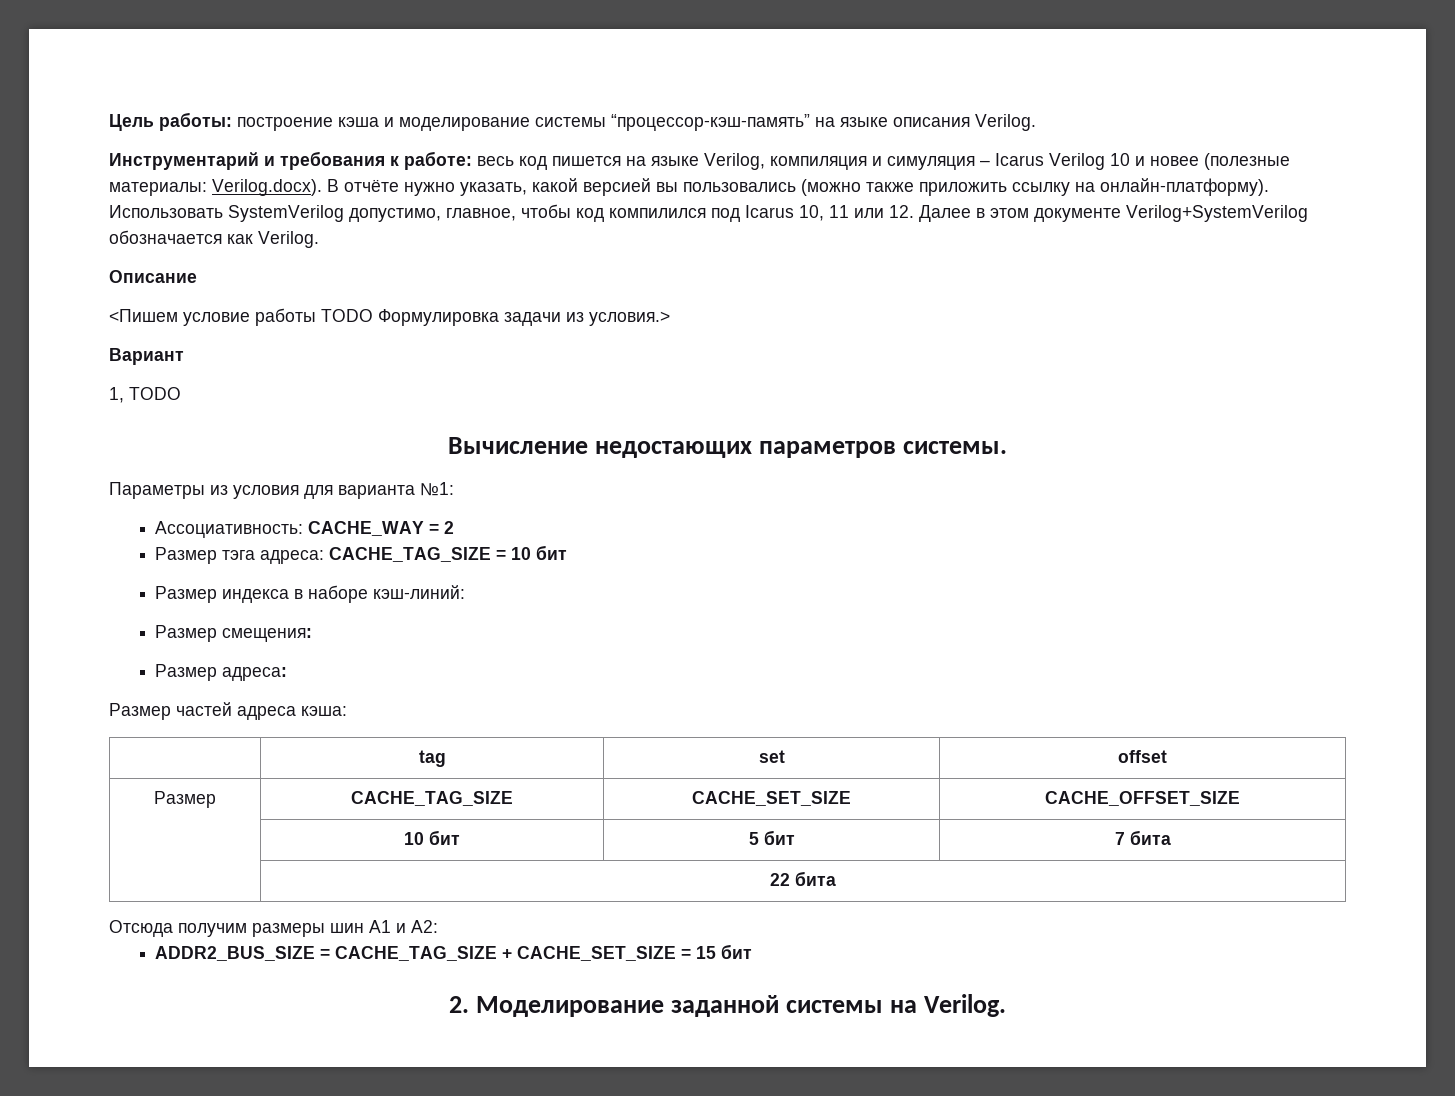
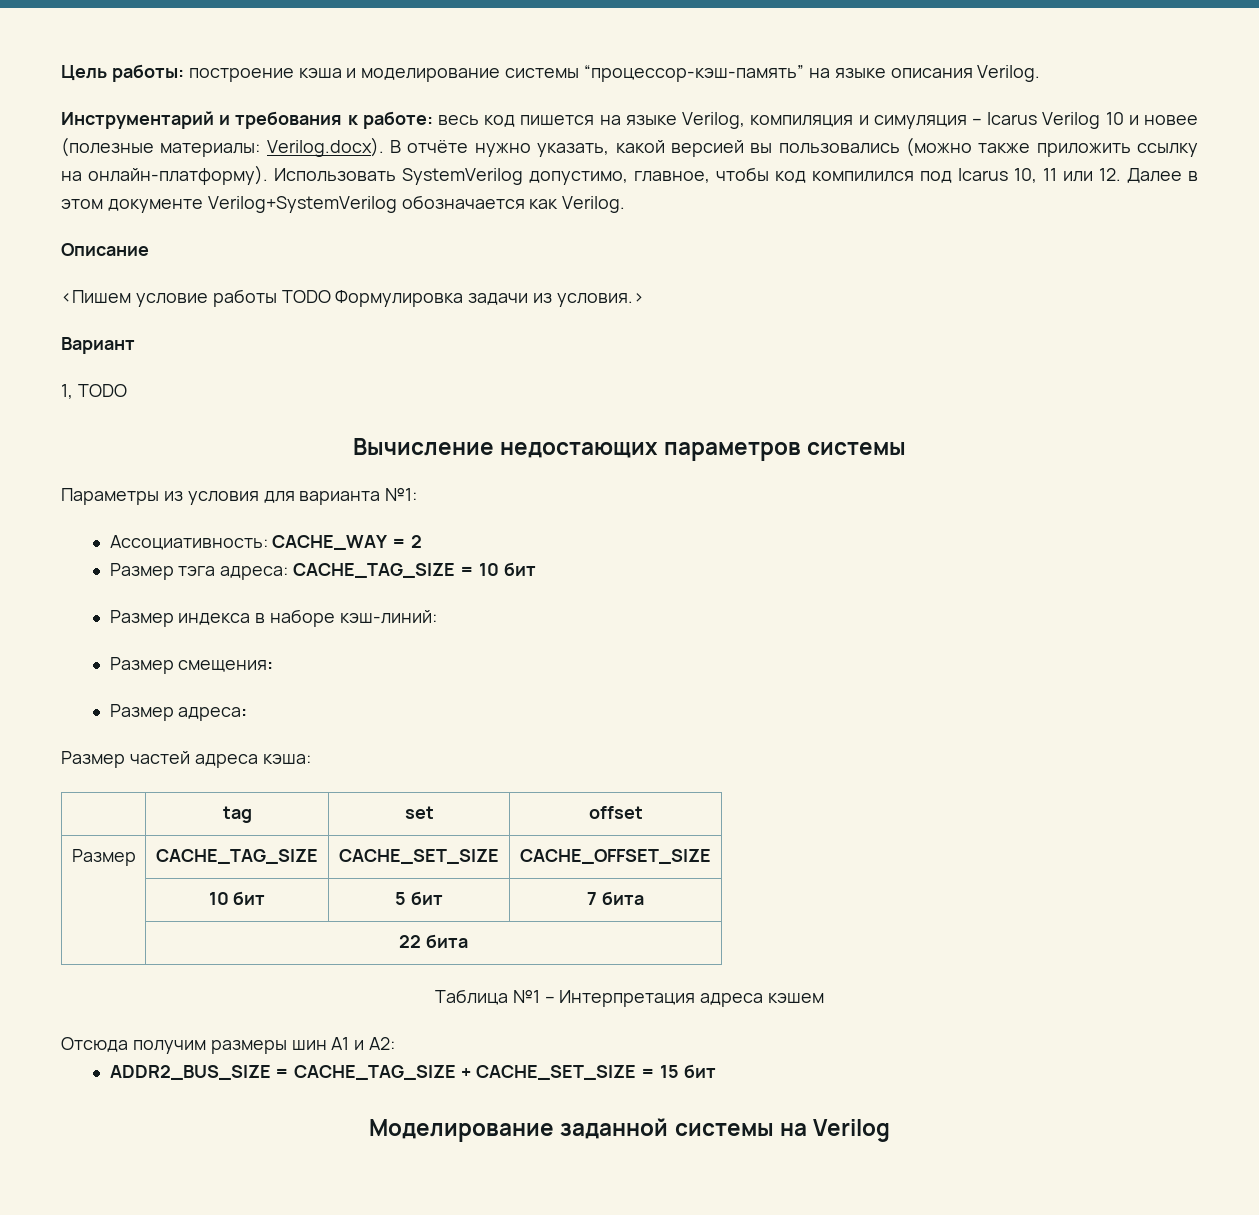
- Вычисление недостающих параметров системы.
+ Вычисление недостающих параметров системы
+ Таблица №1 – Интерпретация адреса кэшем
- 2. Моделирование заданной системы на Verilog.
+ Моделирование заданной системы на Verilog

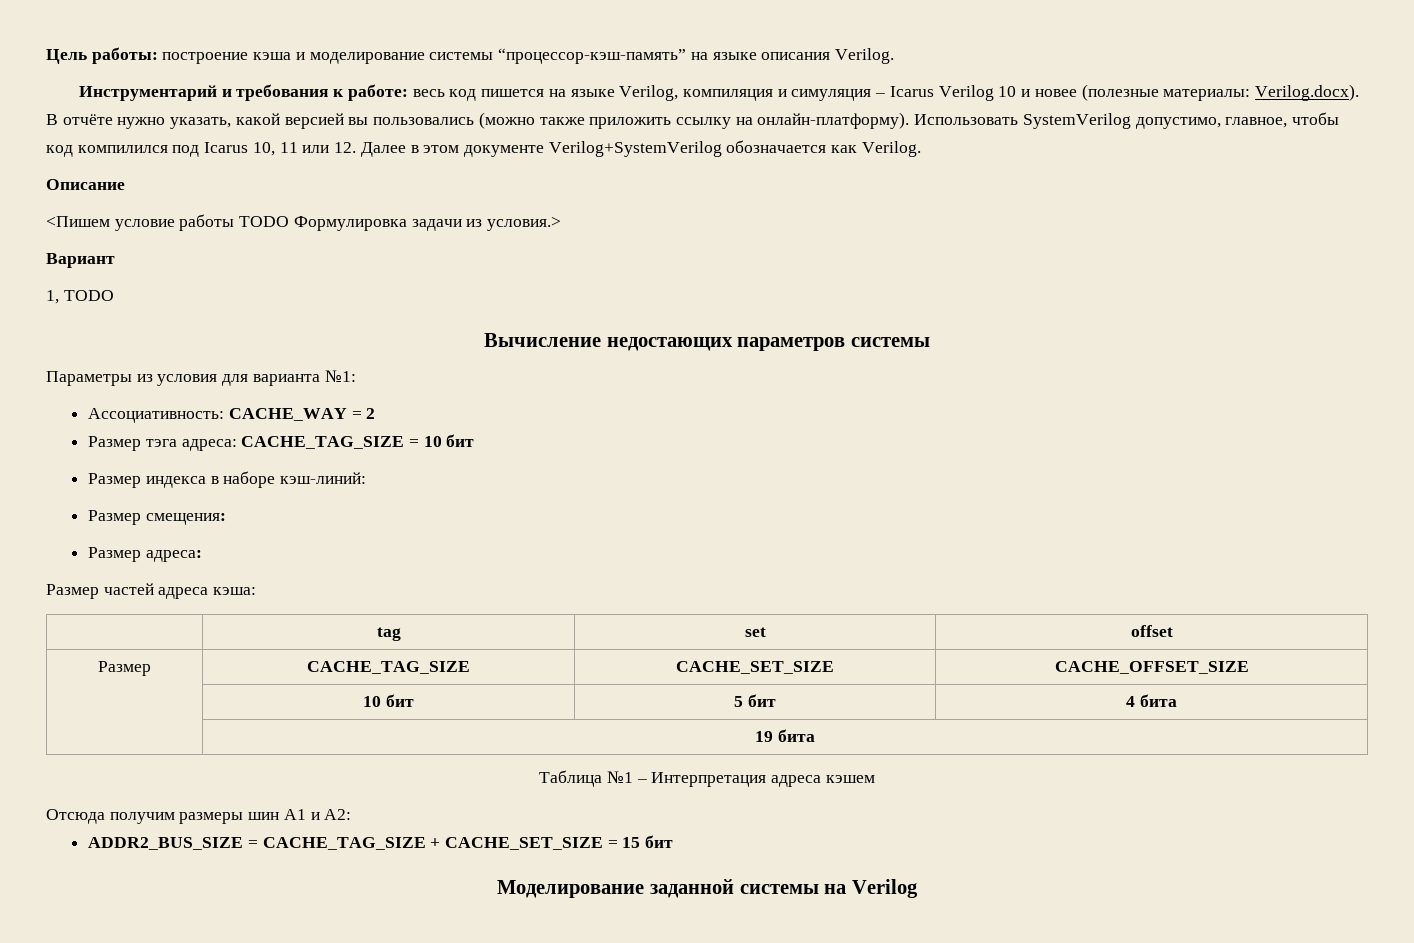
- | 10 бит | 5 бит | 7 бита
+ | 10 бит | 5 бит | 4 бита
- | 22 бита
+ | 19 бита

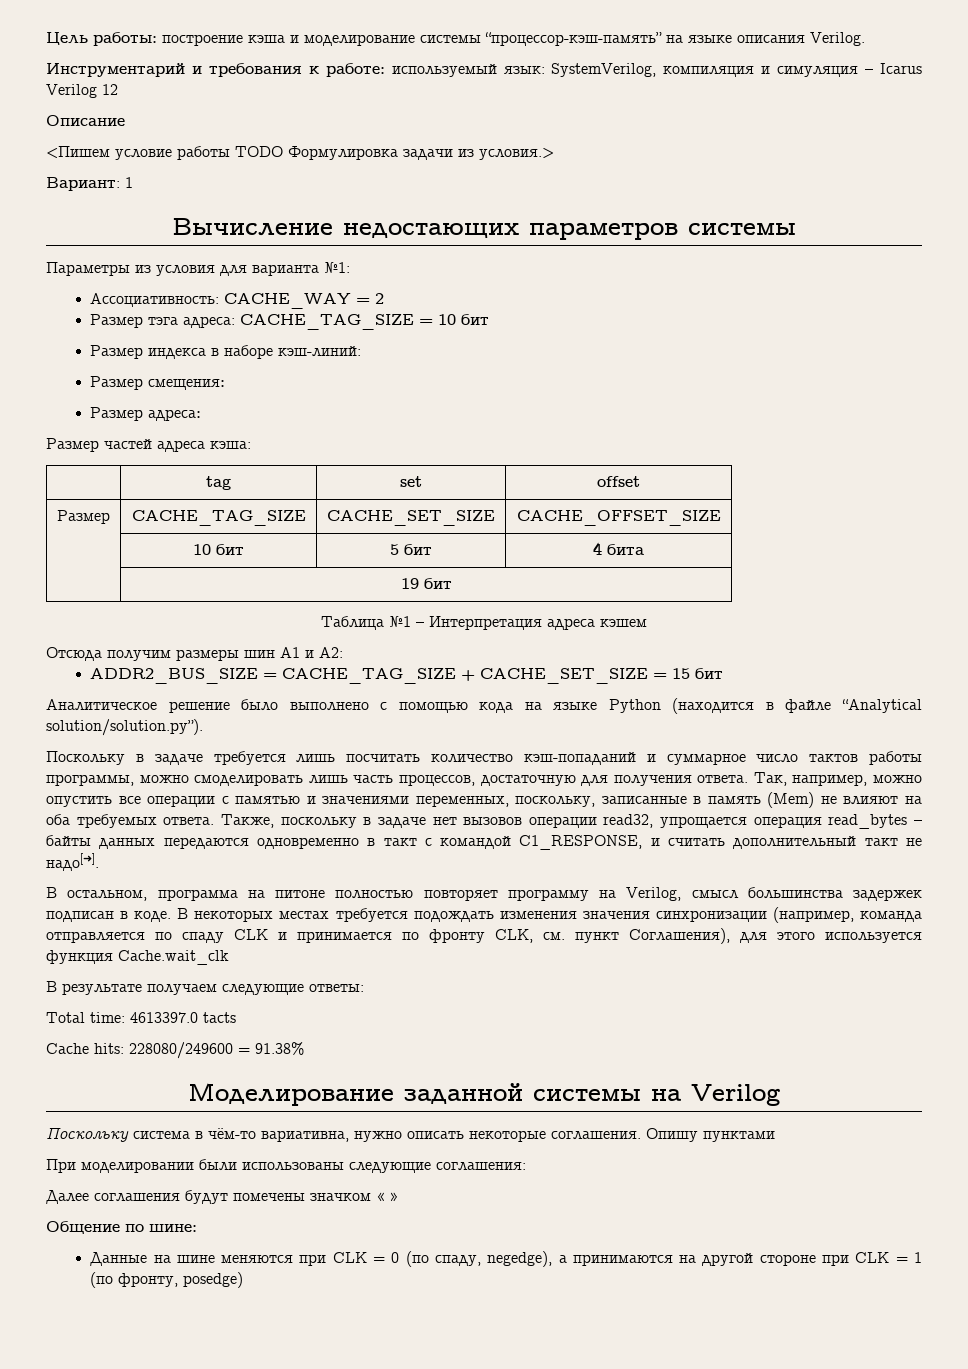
- Инструментарий и требования к работе: весь код пишется на языке Verilog, компиляция и симуляция – Icarus Verilog 10 и новее (полезные материалы: Verilog.docx). В отчёте нужно указать, какой версией вы пользовались (можно также приложить ссылку на онлайн-платформу). Использовать SystemVerilog допустимо, главное, чтобы код компилился под Icarus 10, 11 или 12. Далее в этом документе Verilog+SystemVerilog обозначается как Verilog.
+ Инструментарий и требования к работе: используемый язык: SystemVerilog, компиляция и симуляция – Icarus Verilog 12
- Вариант
- 1, TODO
+ Вариант: 1
- | 19 бита
+ | 19 бит
+ Аналитическое решение было выполнено с помощью кода на языке Python (находится в файле “Analytical solution/solution.py”).
+ Поскольку в задаче требуется лишь посчитать количество кэш-попаданий и суммарное число тактов работы программы, можно смоделировать лишь часть процессов, достаточную для получения ответа. Так, например, можно опустить все операции с памятью и значениями переменных, поскольку, записанные в память (Mem) не влияют на оба требуемых ответа. Также, поскольку в задаче нет вызовов операции read32, упрощается операция read_bytes – байты данных передаются одновременно в такт с командой C1_RESPONSE, и считать дополнительный такт не надо[➜].
+ В остальном, программа на питоне полностью повторяет программу на Verilog, смысл большинства задержек подписан в коде. В некоторых местах требуется подождать изменения значения синхронизации (например, команда отправляется по спаду CLK и принимается по фронту CLK, см. пункт Соглашения), для этого используется функция Cache.wait_clk
+ В результате получаем следующие ответы:
+ Total time: 4613397.0 tacts
+ Cache hits: 228080/249600 = 91.38%
+ Поскольку система в чём-то вариативна, нужно описать некоторые соглашения. Опишу пунктами
+ При моделировании были использованы следующие соглашения:
+ Далее соглашения будут помечены значком « »
+ Общение по шине:
+ Данные на шине меняются при CLK = 0 (по спаду, negedge), а принимаются на другой стороне при CLK = 1 (по фронту, posedge)

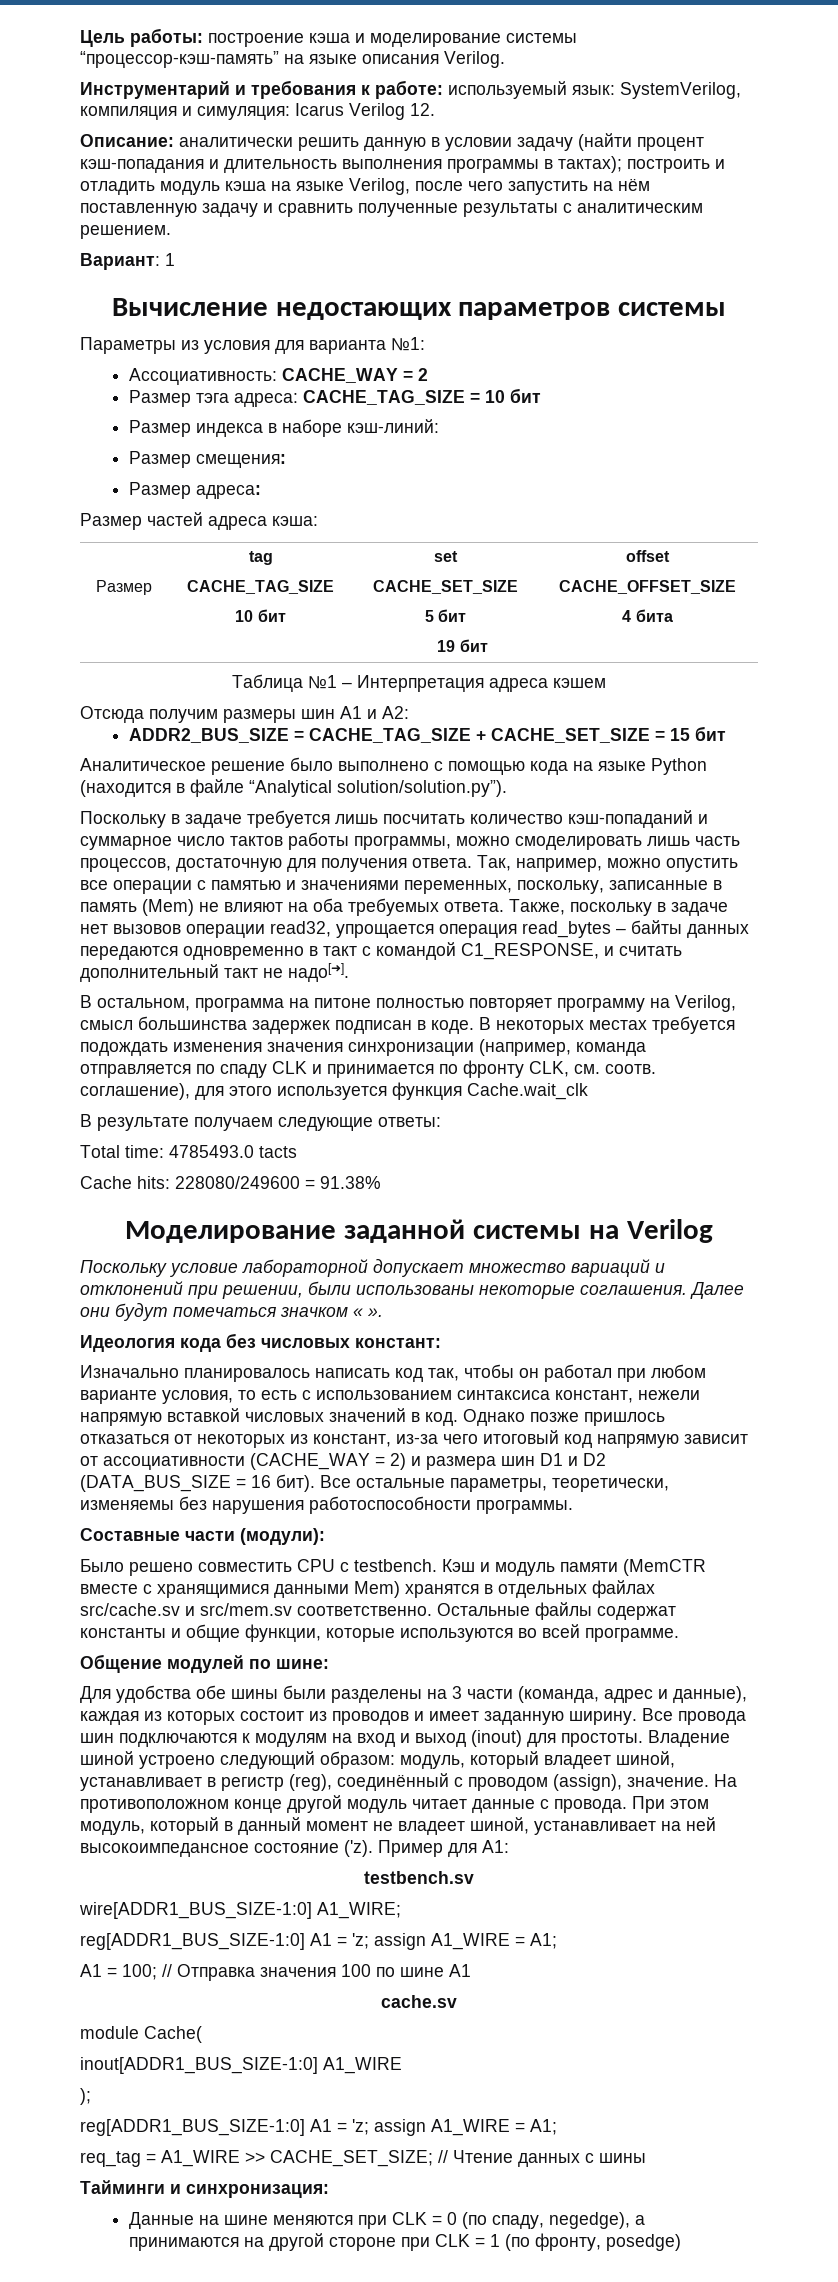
- Инструментарий и требования к работе: используемый язык: SystemVerilog, компиляция и симуляция – Icarus Verilog 12
- Описание
- <Пишем условие работы TODO Формулировка задачи из условия.>
+ Инструментарий и требования к работе: используемый язык: SystemVerilog, компиляция и симуляция: Icarus Verilog 12.
+ Описание: аналитически решить данную в условии задачу (найти процент кэш-попадания и длительность выполнения программы в тактах); построить и отладить модуль кэша на языке Verilog, после чего запустить на нём поставленную задачу и сравнить полученные результаты с аналитическим решением.
- В некоторых местах требуется подождать изменения значения синхронизации (например, команда отправляется по спаду CLK и принимается по фронту CLK, см. пункт Соглашения), для этого используется функция Cache.wait_clk
+ В некоторых местах требуется подождать изменения значения синхронизации (например, команда отправляется по спаду CLK и принимается по фронту CLK, см. соотв. соглашение), для этого используется функция Cache.wait_clk
- Total time: 4613397.0 tacts
+ Total time: 4785493.0 tacts
- Поскольку система в чём-то вариативна, нужно описать некоторые соглашения. Опишу пунктами
- При моделировании были использованы следующие соглашения:
- Далее соглашения будут помечены значком « »
+ Поскольку условие лабораторной допускает множество вариаций и отклонений при решении, были использованы некоторые соглашения. Далее они будут помечаться значком « ».
+ Идеология кода без числовых констант:
+ Изначально планировалось написать код так, чтобы он работал при любом варианте условия, то есть с использованием синтаксиса констант, нежели напрямую вставкой числовых значений в код. Однако позже пришлось отказаться от некоторых из констант, из-за чего итоговый код напрямую зависит от ассоциативности (CACHE_WAY = 2) и размера шин D1 и D2 (DATA_BUS_SIZE = 16 бит). Все остальные параметры, теоретически, изменяемы без нарушения работоспособности программы.
+ Составные части (модули):
+ Было решено совместить CPU с testbench. Кэш и модуль памяти (MemCTR вместе с хранящимися данными Mem) хранятся в отдельных файлах src/cache.sv и src/mem.sv соответственно. Остальные файлы содержат константы и общие функции, которые используются во всей программе.
- Общение по шине:
+ Общение модулей по шине:
+ Для удобства обе шины были разделены на 3 части (команда, адрес и данные), каждая из которых состоит из проводов и имеет заданную ширину. Все провода шин подключаются к модулям на вход и выход (inout) для простоты. Владение шиной устроено следующий образом: модуль, который владеет шиной, устанавливает в регистр (reg), соединённый с проводом (assign), значение. На противоположном конце другой модуль читает данные с провода. При этом модуль, который в данный момент не владеет шиной, устанавливает на ней высокоимпедансное состояние ('z). Пример для A1:
+ testbench.sv
+ wire[ADDR1_BUS_SIZE-1:0] A1_WIRE;
+ reg[ADDR1_BUS_SIZE-1:0] A1 = 'z; assign A1_WIRE = A1;
+ A1 = 100; // Отправка значения 100 по шине A1
+ cache.sv
+ module Cache(
+ inout[ADDR1_BUS_SIZE-1:0] A1_WIRE
+ );
+ reg[ADDR1_BUS_SIZE-1:0] A1 = 'z; assign A1_WIRE = A1;
+ req_tag = A1_WIRE >> CACHE_SET_SIZE; // Чтение данных с шины
+ Тайминги и синхронизация:

